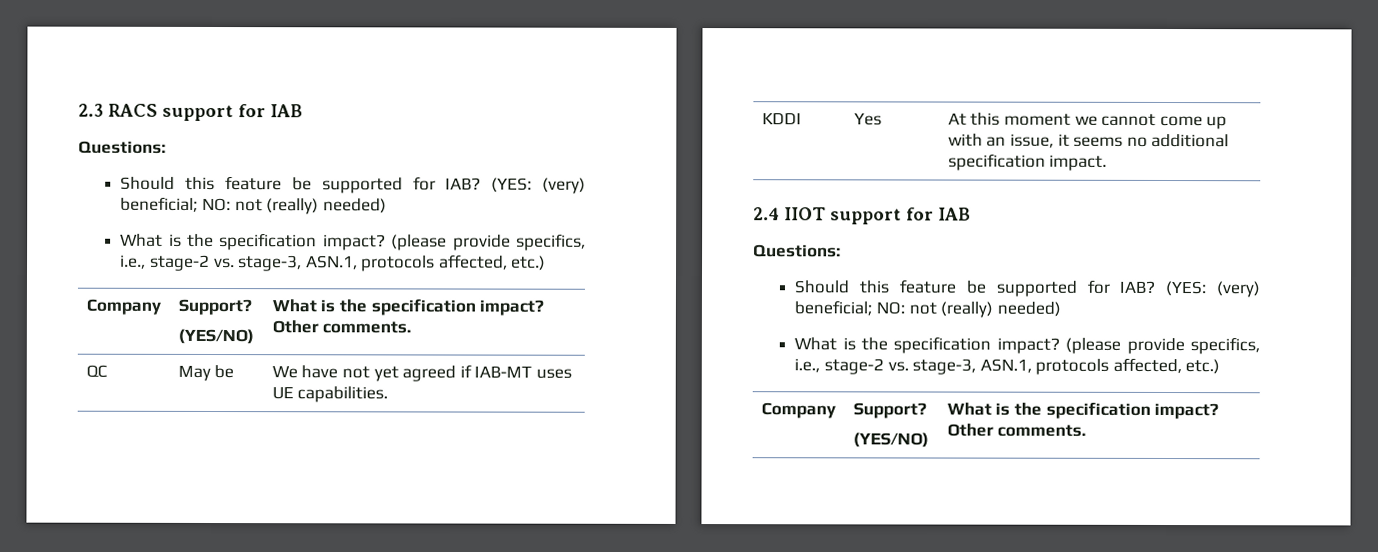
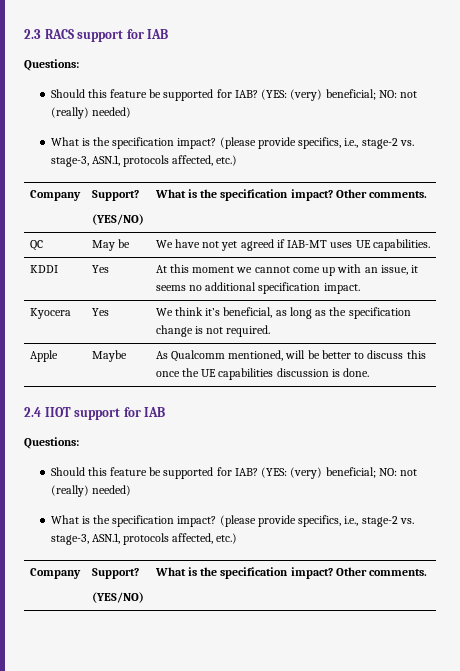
+ Kyocera | Yes | We think it’s beneficial, as long as the specification change is not required.
+ Apple | Maybe | As Qualcomm mentioned, will be better to discuss this once the UE capabilities discussion is done.

